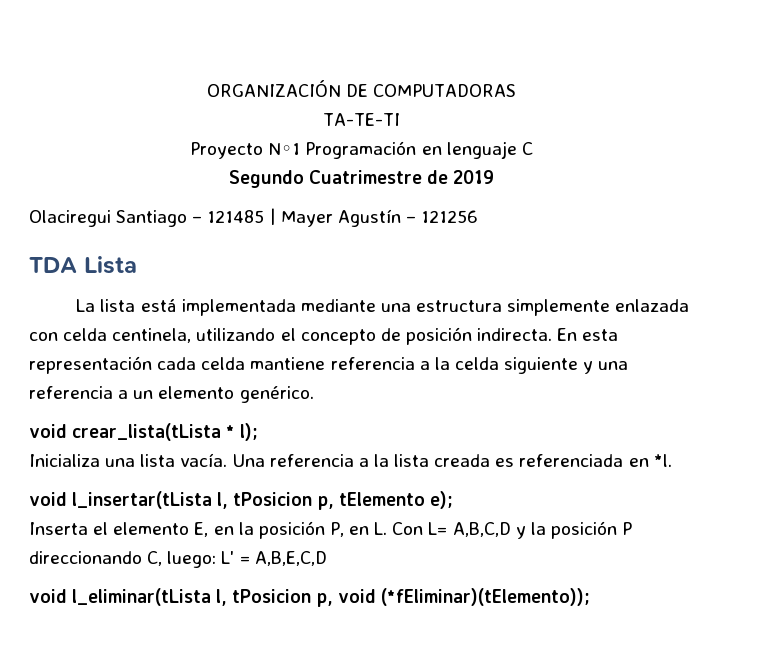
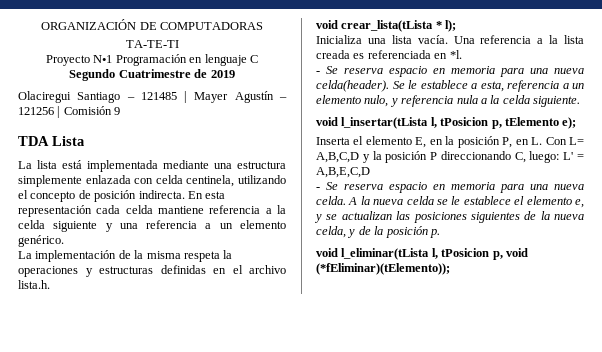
- Olaciregui Santiago – 121485 | Mayer Agustín – 121256
+ Olaciregui Santiago – 121485 | Mayer Agustín – 121256 | Comisión 9
+ La implementación de la misma respeta la operaciones y estructuras definidas en el archivo lista.h.
+ - Se reserva espacio en memoria para una nueva celda(header). Se le establece a esta, referencia a un elemento nulo, y referencia nula a la celda siguiente.
+ - Se reserva espacio en memoria para una nueva celda. A la nueva celda se le establece el elemento e, y se actualizan las posiciones siguientes de la nueva celda, y de la posición p.

